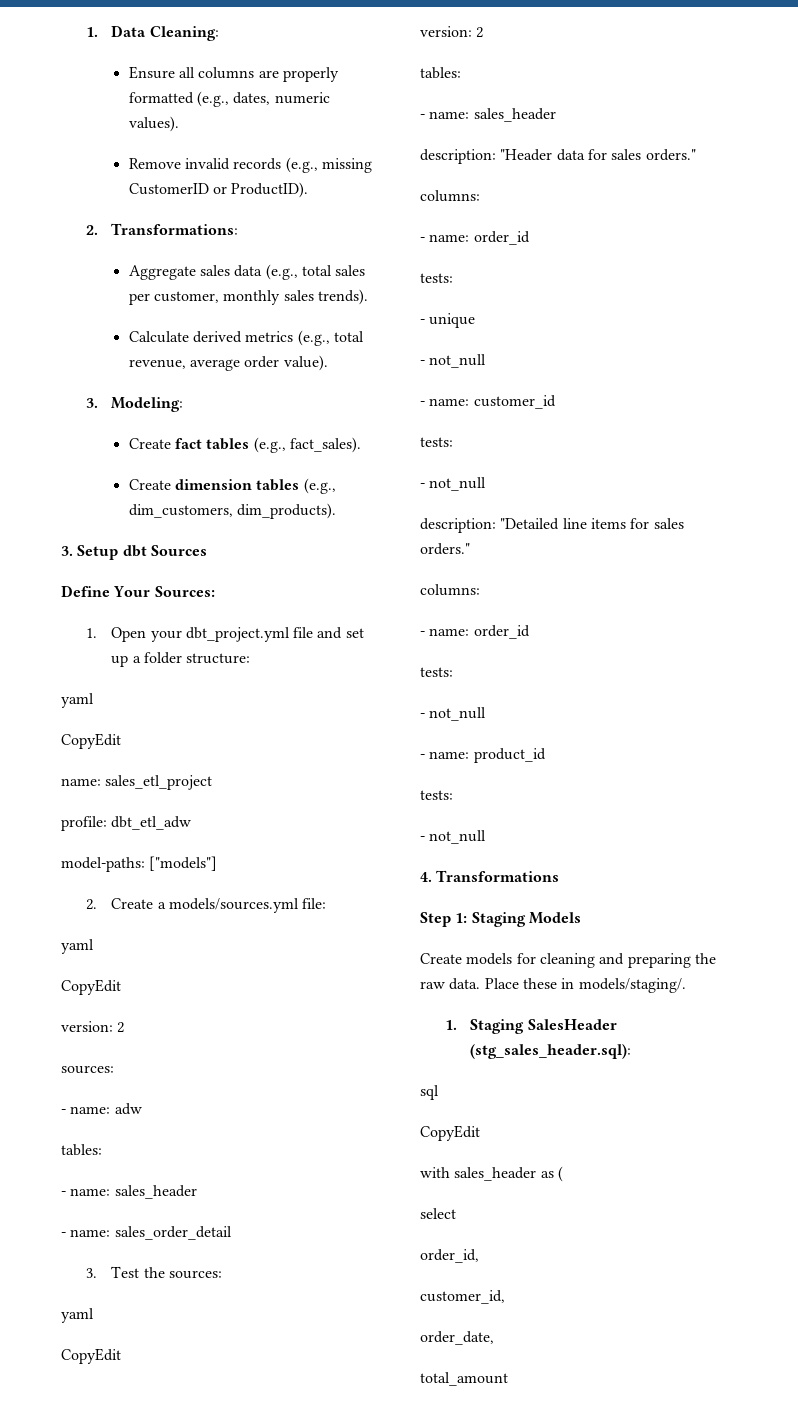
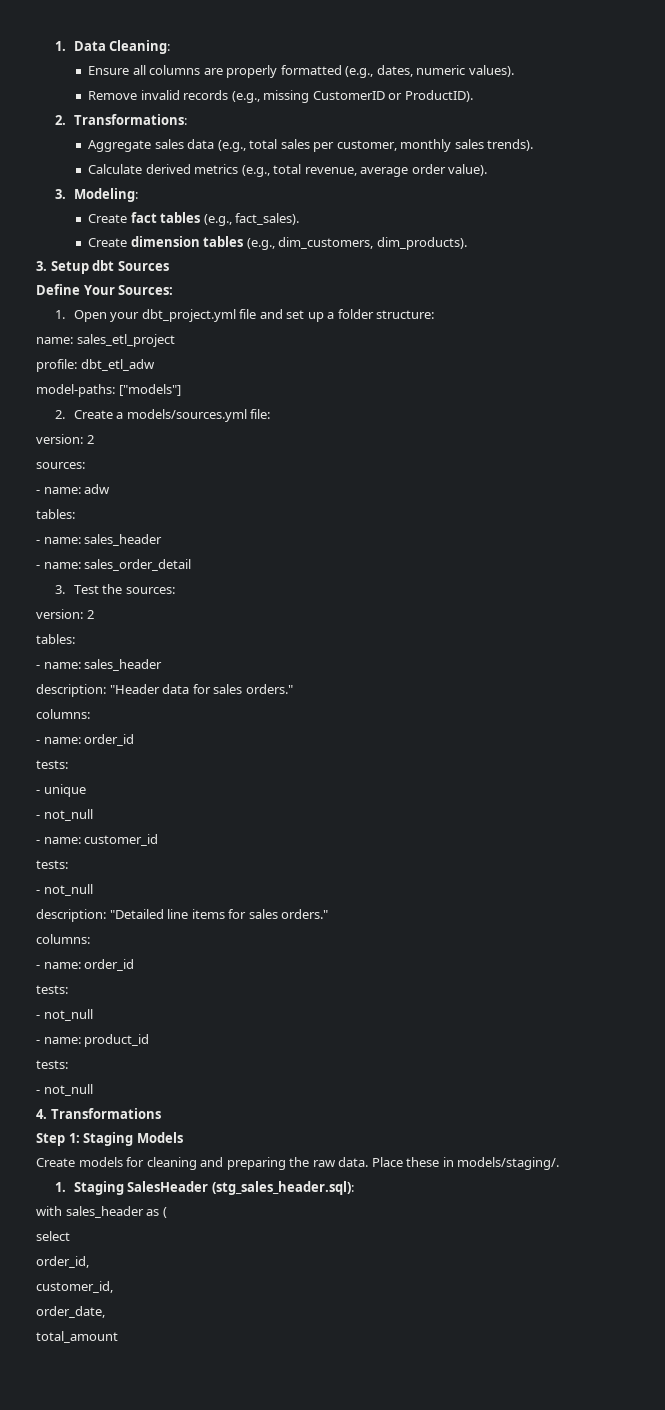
  1. Open your dbt_project.yml file and set up a folder structure:
- yaml
- CopyEdit
  2. Create a models/sources.yml file:
- yaml
- CopyEdit
  3. Test the sources:
- yaml
- CopyEdit
- sql
- CopyEdit

